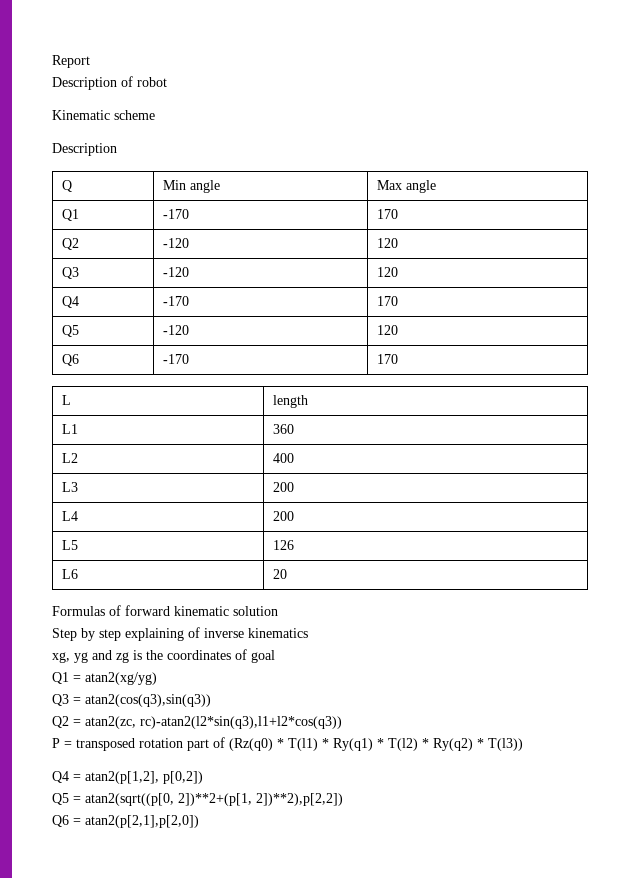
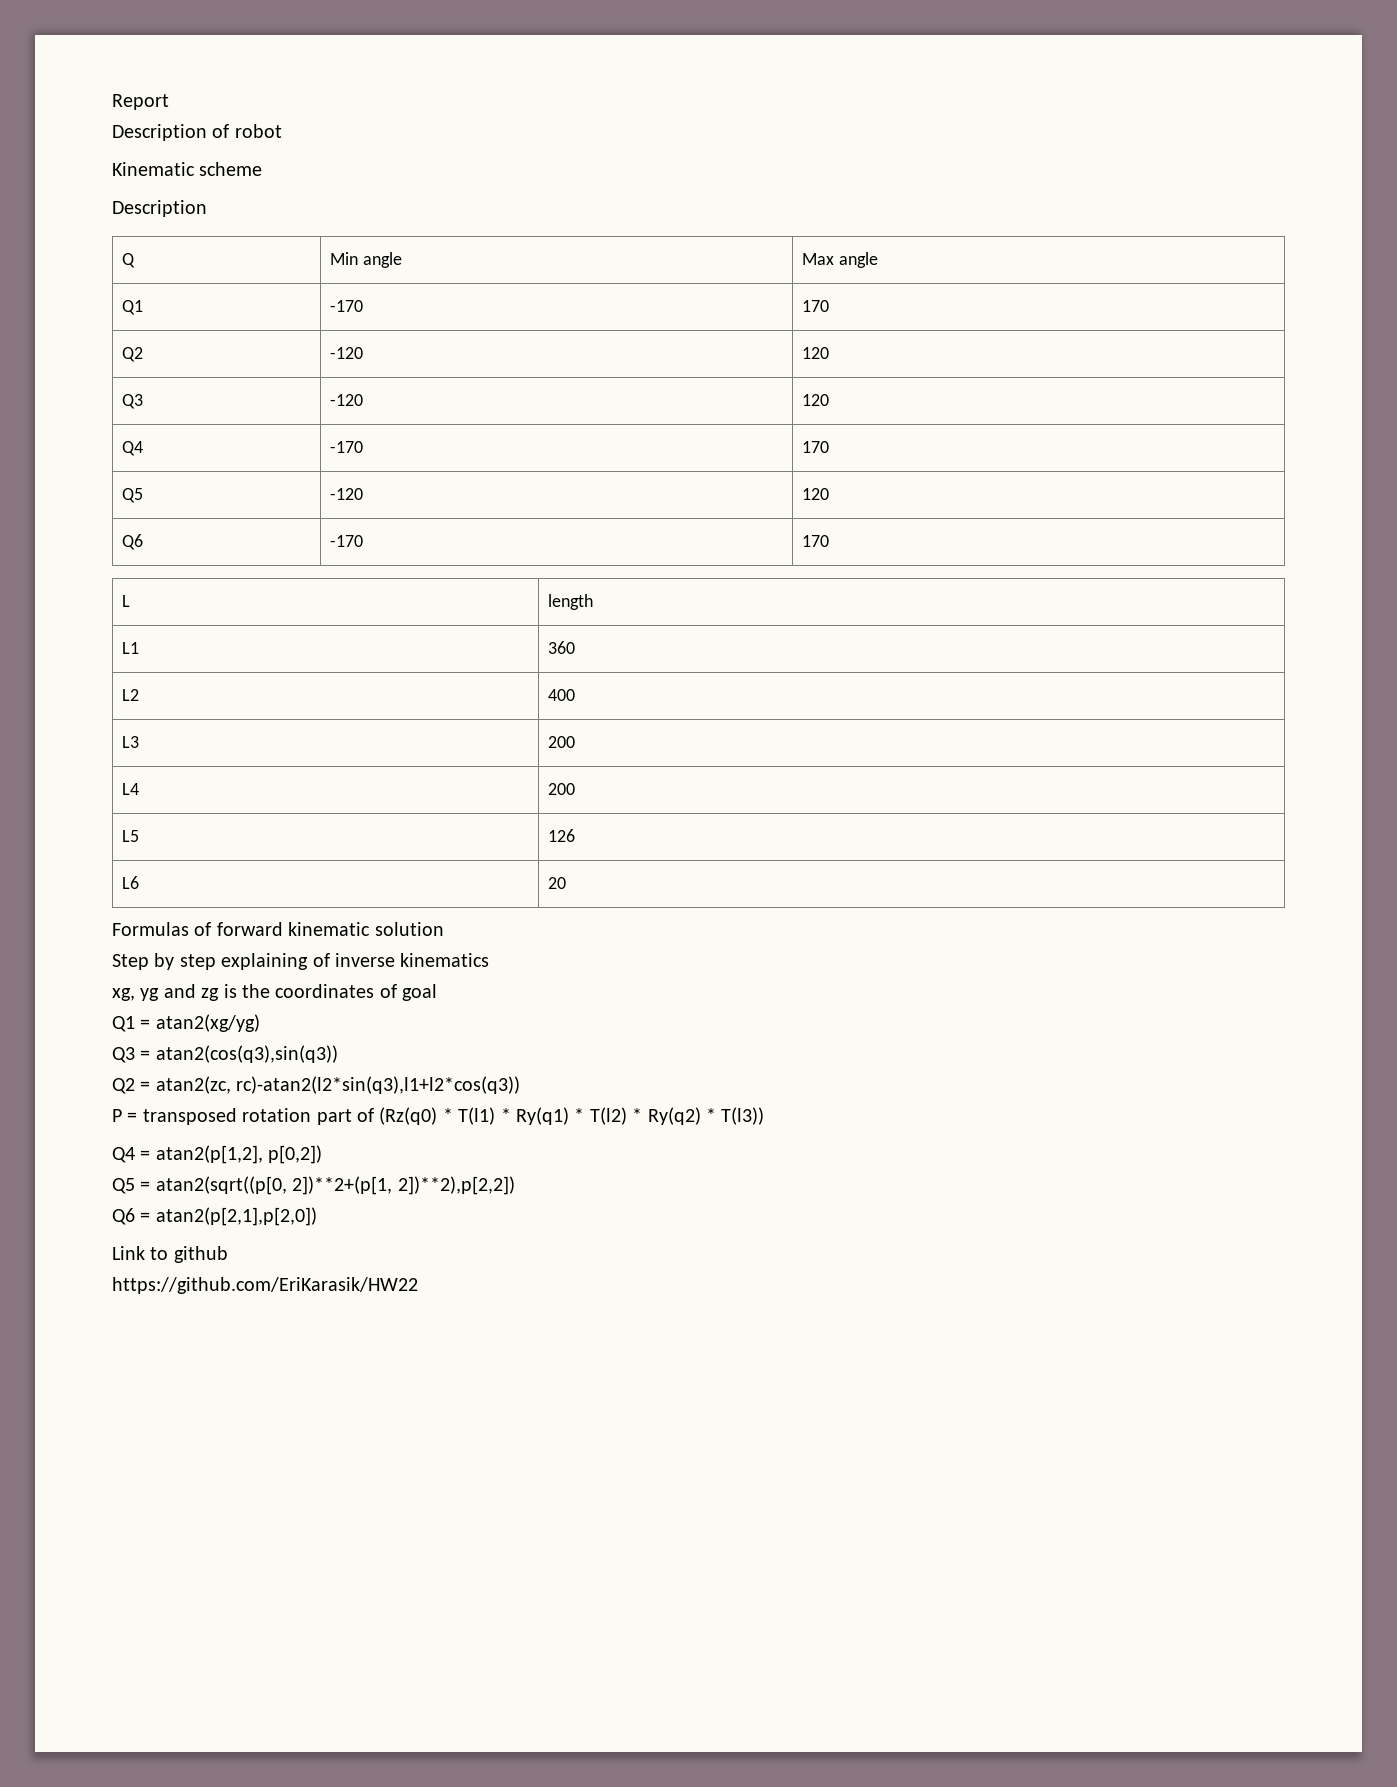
+ Link to github
+ https://github.com/EriKarasik/HW22

